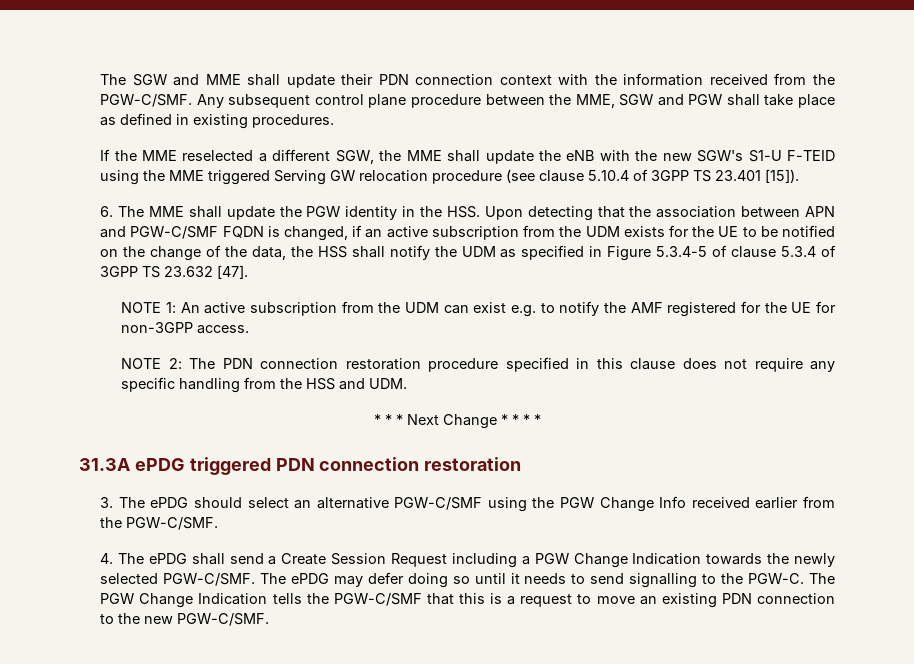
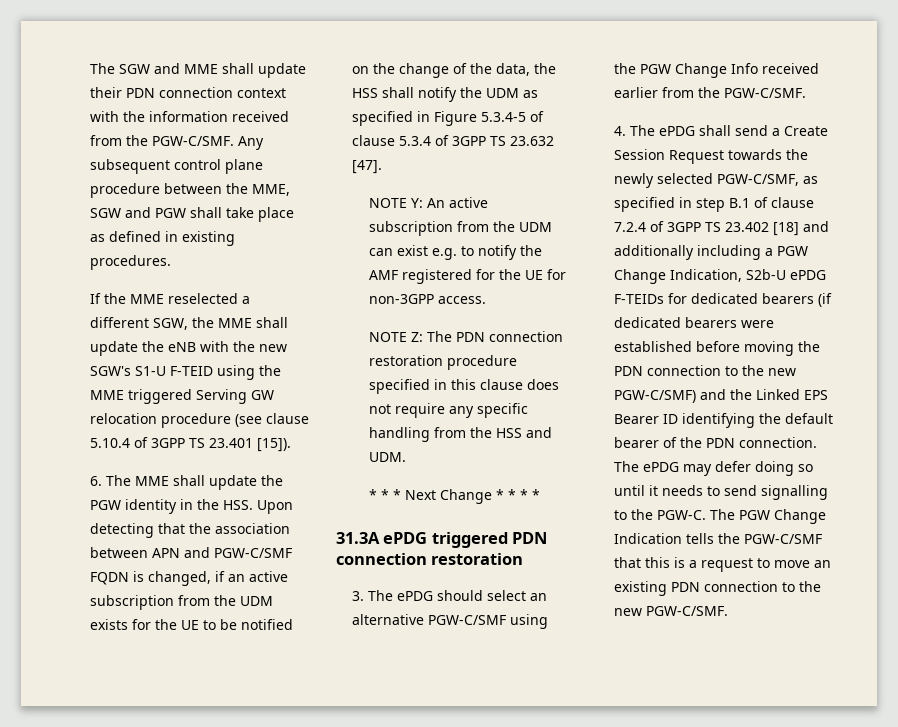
- NOTE 1: An active subscription from the UDM can exist e.g. to notify the AMF registered for the UE for non-3GPP access.
+ NOTE Y: An active subscription from the UDM can exist e.g. to notify the AMF registered for the UE for non-3GPP access.
- NOTE 2: The PDN connection restoration procedure specified in this clause does not require any specific handling from the HSS and UDM.
+ NOTE Z: The PDN connection restoration procedure specified in this clause does not require any specific handling from the HSS and UDM.
- 4. The ePDG shall send a Create Session Request including a PGW Change Indication towards the newly selected PGW-C/SMF.
+ 4. The ePDG shall send a Create Session Request towards the newly selected PGW-C/SMF, as specified in step B.1 of clause 7.2.4 of 3GPP TS 23.402 [18] and additionally including a PGW Change Indication, S2b-U ePDG F-TEIDs for dedicated bearers (if dedicated bearers were established before moving the PDN connection to the new PGW-C/SMF) and the Linked EPS Bearer ID identifying the default bearer of the PDN connection.

